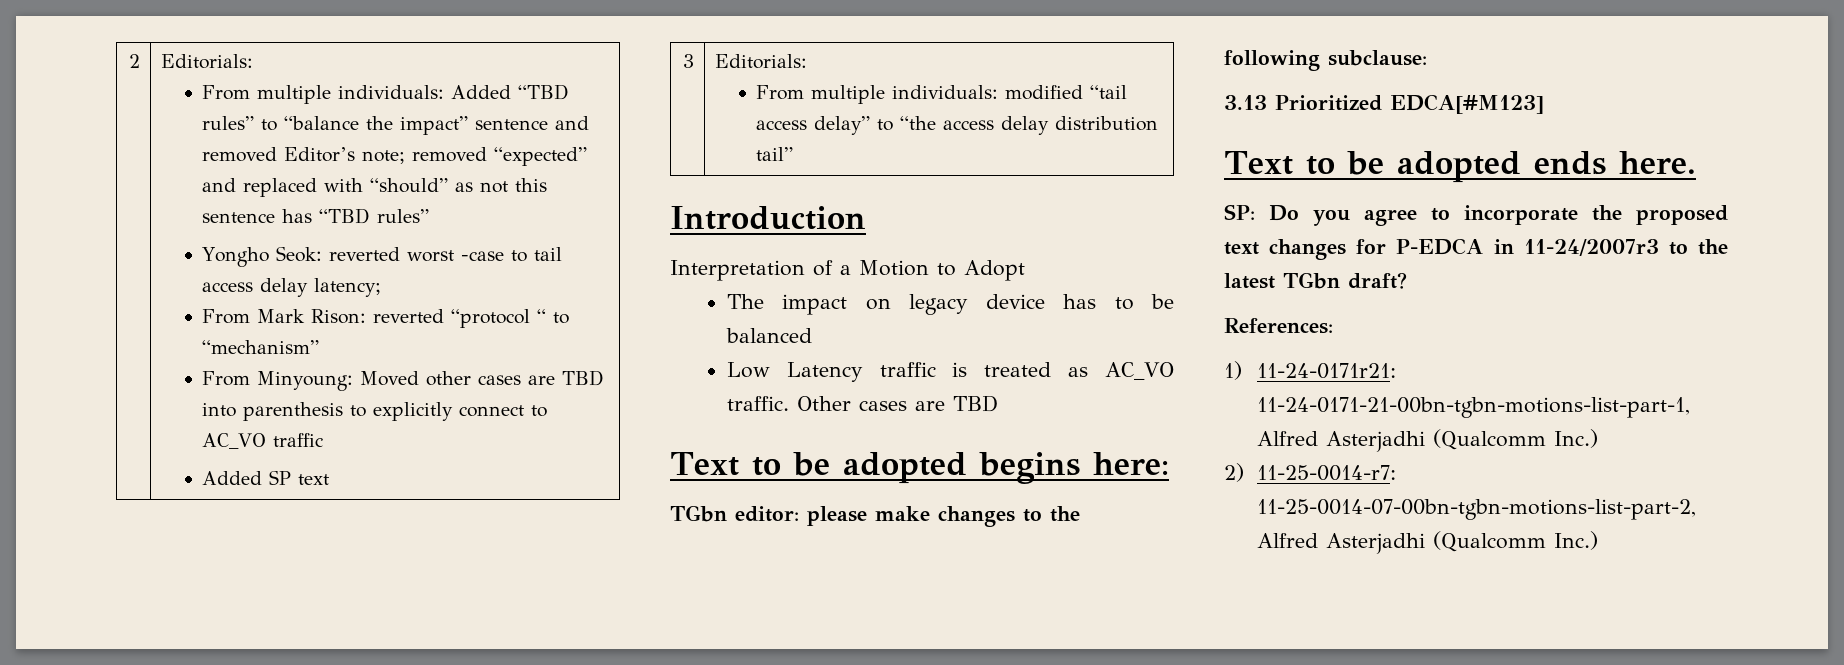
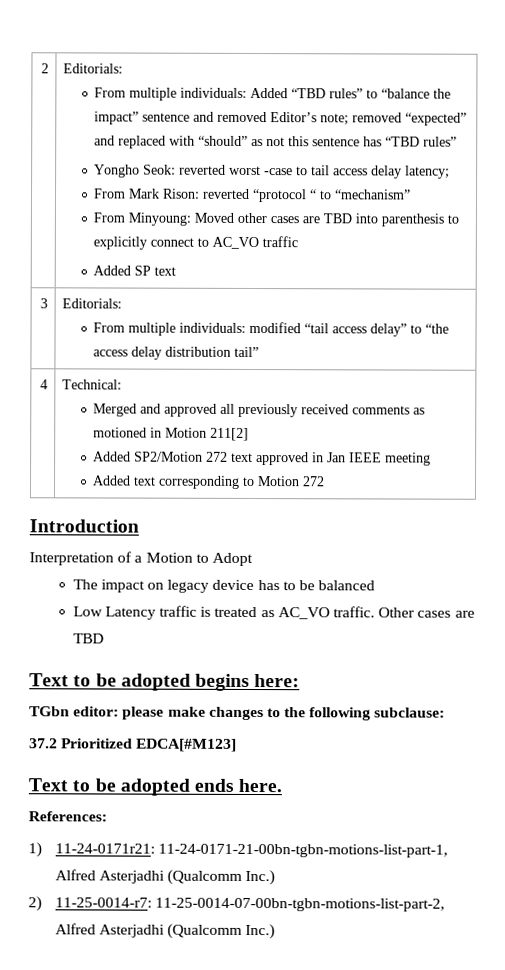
+ 4 | Technical:
+ Merged and approved all previously received comments as motioned in Motion 211[2]
+ Added SP2/Motion 272 text approved in Jan IEEE meeting
+ Added text corresponding to Motion 272
- 3.13 Prioritized EDCA[#M123]
+ 37.2 Prioritized EDCA[#M123]
- SP: Do you agree to incorporate the proposed text changes for P-EDCA in 11-24/2007r3 to the latest TGbn draft?

